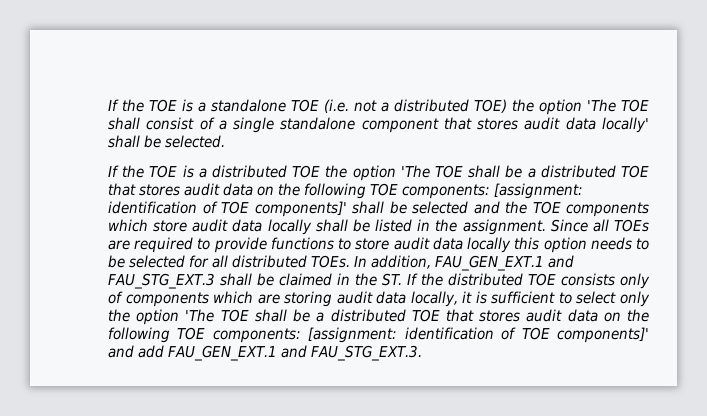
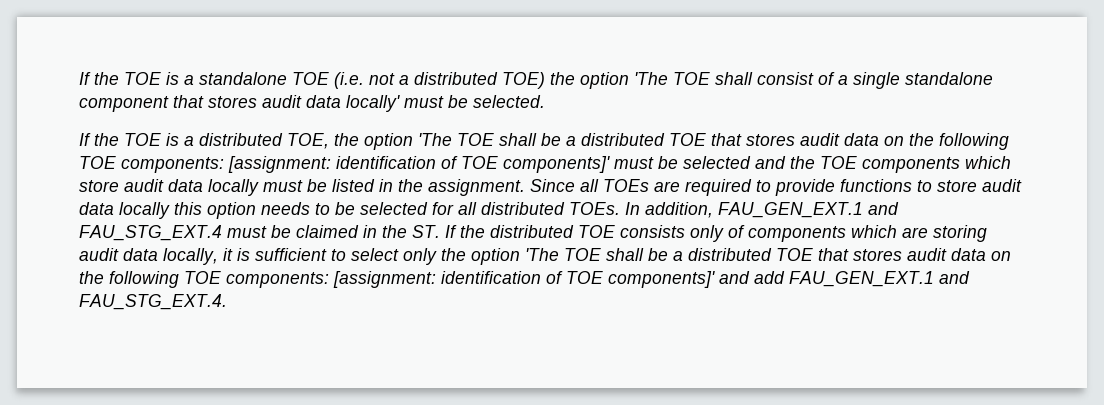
- If the TOE is a standalone TOE (i.e. not a distributed TOE) the option 'The TOE shall consist of a single standalone component that stores audit data locally' shall be selected.
+ If the TOE is a standalone TOE (i.e. not a distributed TOE) the option 'The TOE shall consist of a single standalone component that stores audit data locally' must be selected.
- If the TOE is a distributed TOE the option 'The TOE shall be a distributed TOE that stores audit data on the following TOE components: [assignment: identification of TOE components]' shall be selected and the TOE components which store audit data locally shall be listed in the assignment.
+ If the TOE is a distributed TOE, the option 'The TOE shall be a distributed TOE that stores audit data on the following TOE components: [assignment: identification of TOE components]' must be selected and the TOE components which store audit data locally must be listed in the assignment.
- In addition, FAU_GEN_EXT.1 and FAU_STG_EXT.3 shall be claimed in the ST. If the distributed TOE consists only of components which are storing audit data locally, it is sufficient to select only the option 'The TOE shall be a distributed TOE that stores audit data on the following TOE components: [assignment: identification of TOE components]' and add FAU_GEN_EXT.1 and FAU_STG_EXT.3.
+ In addition, FAU_GEN_EXT.1 and FAU_STG_EXT.4 must be claimed in the ST. If the distributed TOE consists only of components which are storing audit data locally, it is sufficient to select only the option 'The TOE shall be a distributed TOE that stores audit data on the following TOE components: [assignment: identification of TOE components]' and add FAU_GEN_EXT.1 and FAU_STG_EXT.4.

